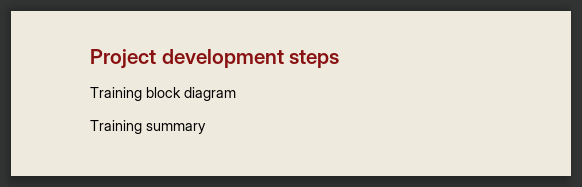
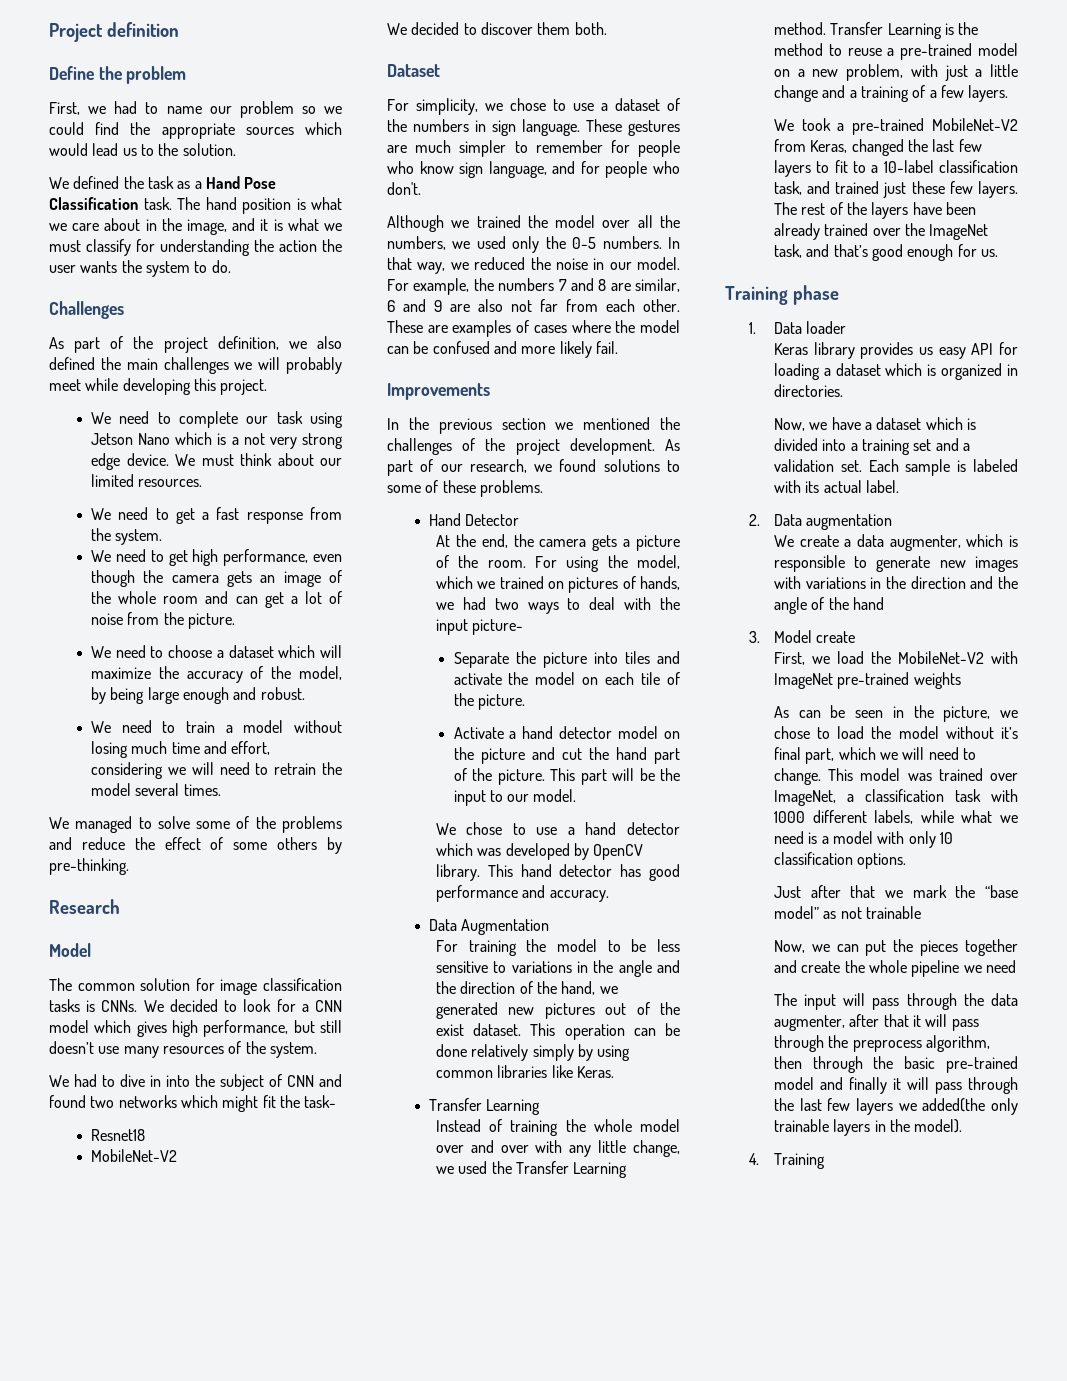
- Project development steps
- Training block diagram
- Training summary
+ Project definition
+ Define the problem
+ First, we had to name our problem so we could find the appropriate sources which would lead us to the solution.
+ We defined the task as a Hand Pose Classification task. The hand position is what we care about in the image, and it is what we must classify for understanding the action the user wants the system to do.
+ Challenges
+ As part of the project definition, we also defined the main challenges we will probably meet while developing this project.
+ We need to complete our task using Jetson Nano which is a not very strong edge device. We must think about our limited resources.
+ We need to get a fast response from the system.
+ We need to get high performance, even though the camera gets an image of the whole room and can get a lot of noise from the picture.
+ We need to choose a dataset which will maximize the accuracy of the model, by being large enough and robust.
+ We need to train a model without losing much time and effort, considering we will need to retrain the model several times.
+ We managed to solve some of the problems and reduce the effect of some others by pre-thinking.
+ Research
+ Model
+ The common solution for image classification tasks is CNNs. We decided to look for a CNN model which gives high performance, but still doesn’t use many resources of the system.
+ We had to dive in into the subject of CNN and found two networks which might fit the task-
+ Resnet18
+ MobileNet-V2
+ We decided to discover them both.
+ Dataset
+ For simplicity, we chose to use a dataset of the numbers in sign language. These gestures are much simpler to remember for people who know sign language, and for people who don't.
+ Although we trained the model over all the numbers, we used only the 0-5 numbers. In that way, we reduced the noise in our model. For example, the numbers 7 and 8 are similar, 6 and 9 are also not far from each other. These are examples of cases where the model can be confused and more likely fail.
+ Improvements
+ In the previous section we mentioned the challenges of the project development. As part of our research, we found solutions to some of these problems.
+ Hand Detector
+ At the end, the camera gets a picture of the room. For using the model, which we trained on pictures of hands, we had two ways to deal with the input picture-
+ Separate the picture into tiles and activate the model on each tile of the picture.
+ Activate a hand detector model on the picture and cut the hand part of the picture. This part will be the input to our model.
+ We chose to use a hand detector which was developed by OpenCV library. This hand detector has good performance and accuracy.
+ Data Augmentation
+ For training the model to be less sensitive to variations in the angle and the direction of the hand, we generated new pictures out of the exist dataset. This operation can be done relatively simply by using common libraries like Keras.
+ Transfer Learning
+ Instead of training the whole model over and over with any little change, we used the Transfer Learning method. Transfer Learning is the method to reuse a pre-trained model on a new problem, with just a little change and a training of a few layers.
+ We took a pre-trained MobileNet-V2 from Keras, changed the last few layers to fit to a 10-label classification task, and trained just these few layers. The rest of the layers have been already trained over the ImageNet task, and that’s good enough for us.
+ Training phase
+ 1. Data loader
+ Keras library provides us easy API for loading a dataset which is organized in directories.
+ Now, we have a dataset which is divided into a training set and a validation set. Each sample is labeled with its actual label.
+ 2. Data augmentation
+ We create a data augmenter, which is responsible to generate new images with variations in the direction and the angle of the hand
+ 3. Model create
+ First, we load the MobileNet-V2 with ImageNet pre-trained weights
+ As can be seen in the picture, we chose to load the model without it’s final part, which we will need to change. This model was trained over ImageNet, a classification task with 1000 different labels, while what we need is a model with only 10 classification options.
+ Just after that we mark the “base model” as not trainable
+ Now, we can put the pieces together and create the whole pipeline we need
+ The input will pass through the data augmenter, after that it will pass through the preprocess algorithm, then through the basic pre-trained model and finally it will pass through the last few layers we added(the only trainable layers in the model).
+ 4. Training

